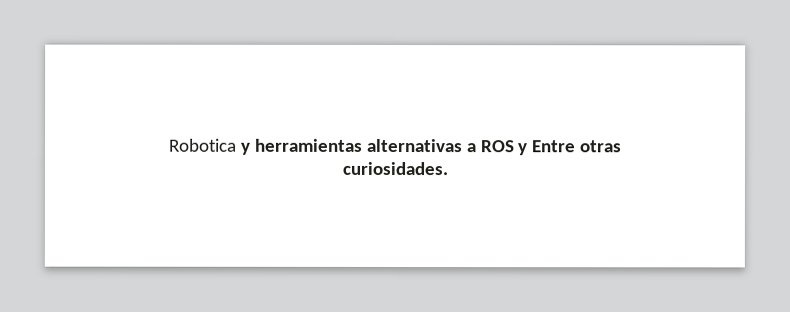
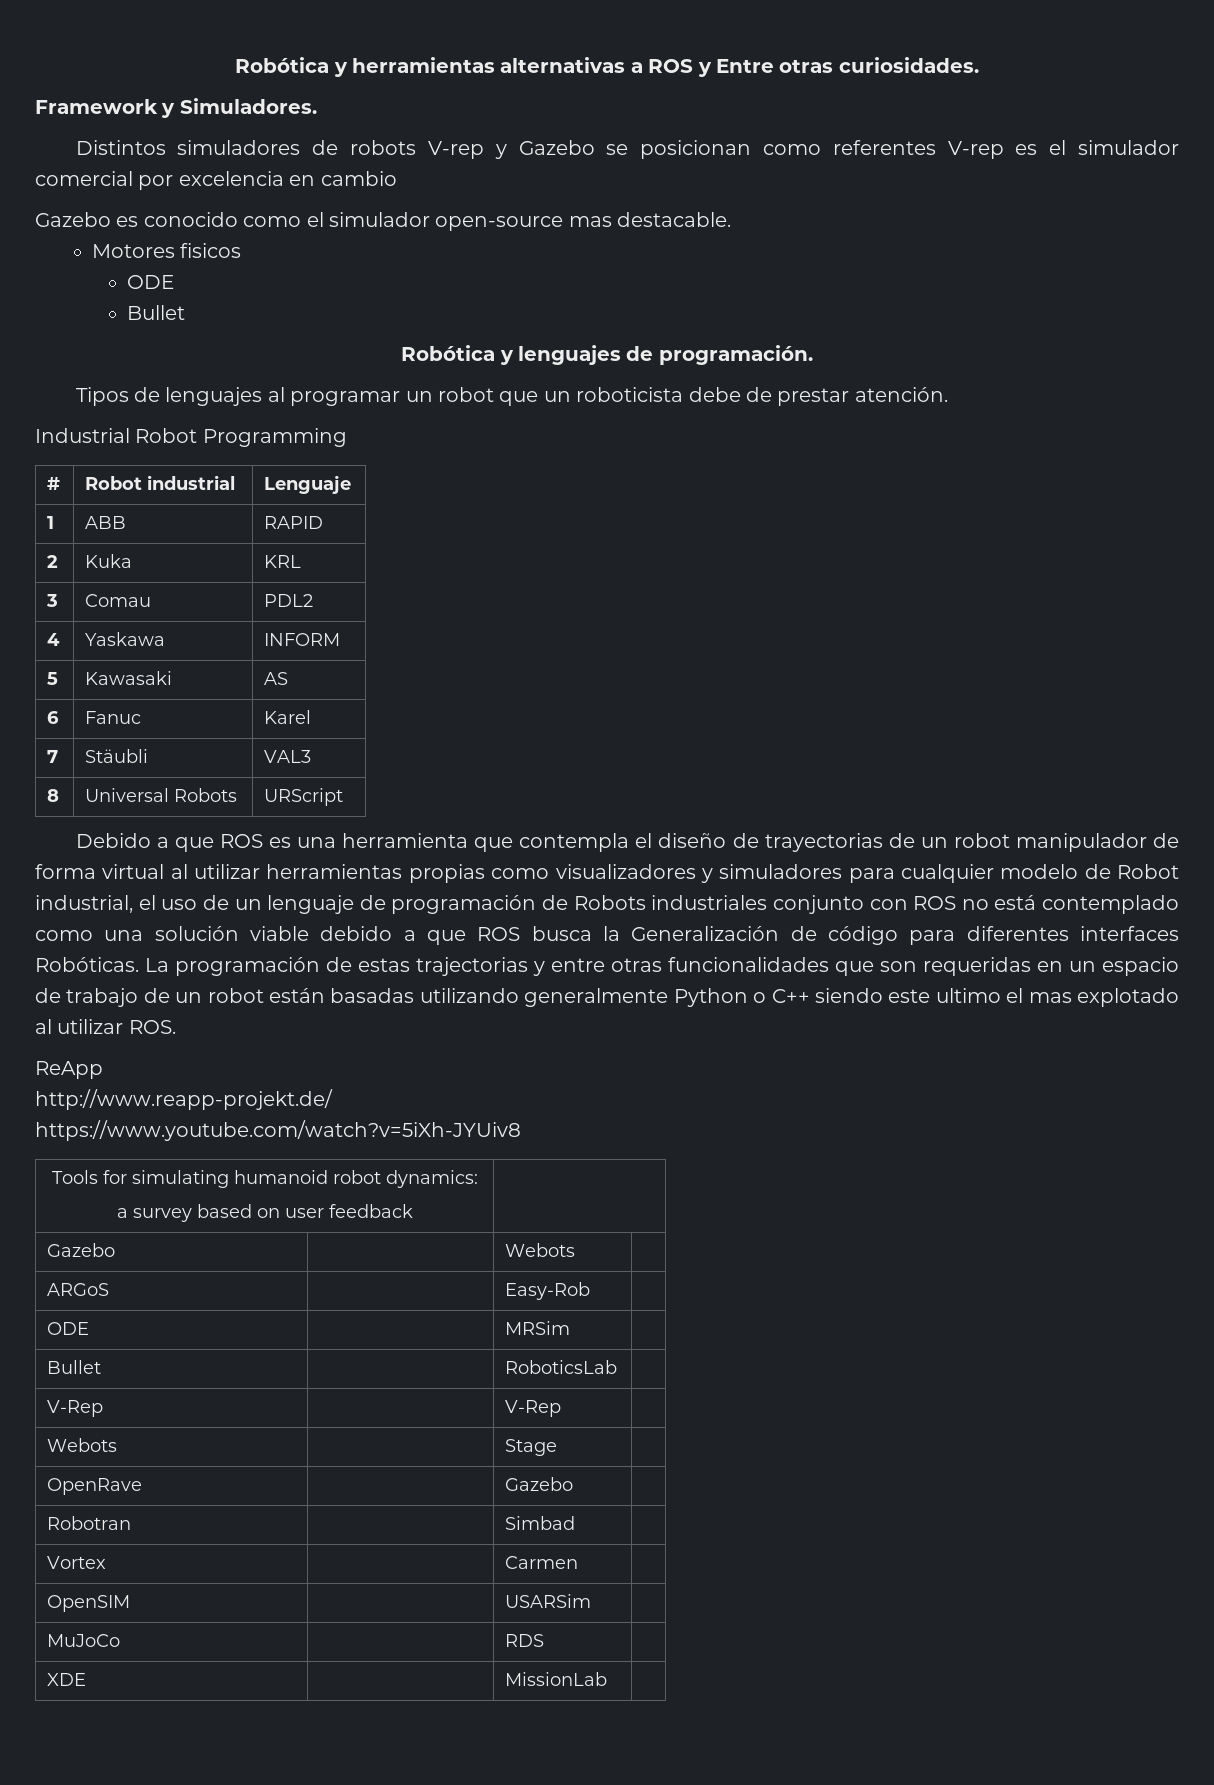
- Robotica y herramientas alternativas a ROS y Entre otras curiosidades.
+ Robótica y herramientas alternativas a ROS y Entre otras curiosidades.
+ Framework y Simuladores.
+ Distintos simuladores de robots V-rep y Gazebo se posicionan como referentes V-rep es el simulador comercial por excelencia en cambio
+ Gazebo es conocido como el simulador open-source mas destacable.
+ Motores fisicos
+ ODE
+ Bullet
+ Robótica y lenguajes de programación.
+ Tipos de lenguajes al programar un robot que un roboticista debe de prestar atención.
+ Industrial Robot Programming
+ # | Robot industrial | Lenguaje
+ 1 | ABB | RAPID
+ 2 | Kuka | KRL
+ 3 | Comau | PDL2
+ 4 | Yaskawa | INFORM
+ 5 | Kawasaki | AS
+ 6 | Fanuc | Karel
+ 7 | Stäubli | VAL3
+ 8 | Universal Robots | URScript
+ Debido a que ROS es una herramienta que contempla el diseño de trayectorias de un robot manipulador de forma virtual al utilizar herramientas propias como visualizadores y simuladores para cualquier modelo de Robot industrial, el uso de un lenguaje de programación de Robots industriales conjunto con ROS no está contemplado como una solución viable debido a que ROS busca la Generalización de código para diferentes interfaces Robóticas. La programación de estas trajectorias y entre otras funcionalidades que son requeridas en un espacio de trabajo de un robot están basadas utilizando generalmente Python o C++ siendo este ultimo el mas explotado al utilizar ROS.
+ ReApp
+ http://www.reapp-projekt.de/
+ https://www.youtube.com/watch?v=5iXh-JYUiv8
+ Tools for simulating humanoid robot dynamics:
+ a survey based on user feedback |
+ Gazebo | | Webots |
+ ARGoS | | Easy-Rob |
+ ODE | | MRSim |
+ Bullet | | RoboticsLab |
+ V-Rep | | V-Rep |
+ Webots | | Stage |
+ OpenRave | | Gazebo |
+ Robotran | | Simbad |
+ Vortex | | Carmen |
+ OpenSIM | | USARSim |
+ MuJoCo | | RDS |
+ XDE | | MissionLab |

